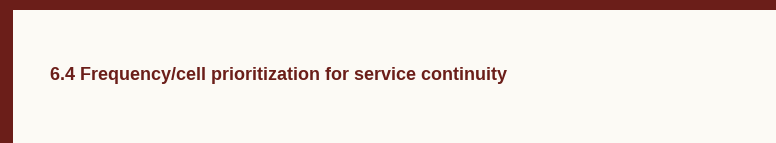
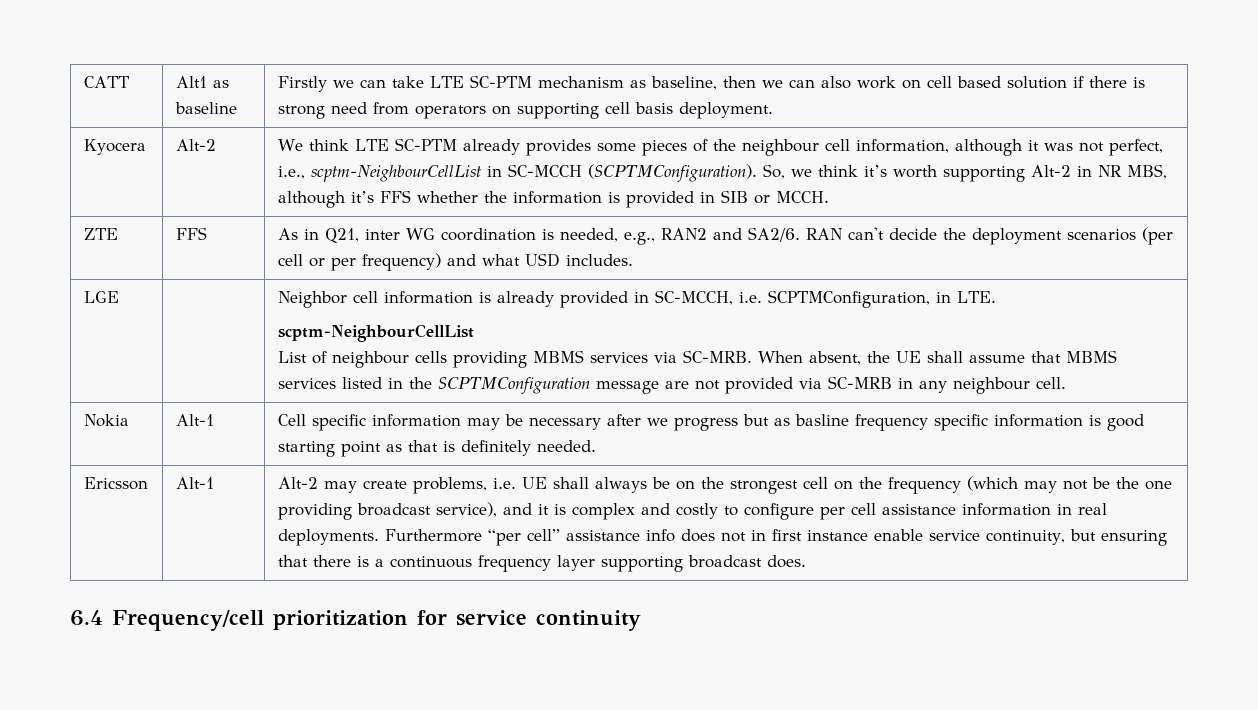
+ CATT | Alt1 as baseline | Firstly we can take LTE SC-PTM mechanism as baseline, then we can also work on cell based solution if there is strong need from operators on supporting cell basis deployment.
+ Kyocera | Alt-2 | We think LTE SC-PTM already provides some pieces of the neighbour cell information, although it was not perfect, i.e., scptm-NeighbourCellList in SC-MCCH (SCPTMConfiguration). So, we think it’s worth supporting Alt-2 in NR MBS, although it’s FFS whether the information is provided in SIB or MCCH.
+ ZTE | FFS | As in Q21, inter WG coordination is needed, e.g., RAN2 and SA2/6. RAN can't decide the deployment scenarios (per cell or per frequency) and what USD includes.
+ LGE | | Neighbor cell information is already provided in SC-MCCH, i.e. SCPTMConfiguration, in LTE.
+ scptm-NeighbourCellList
+ List of neighbour cells providing MBMS services via SC-MRB. When absent, the UE shall assume that MBMS services listed in the SCPTMConfiguration message are not provided via SC-MRB in any neighbour cell.
+ Nokia | Alt-1 | Cell specific information may be necessary after we progress but as basline frequency specific information is good starting point as that is definitely needed.
+ Ericsson | Alt-1 | Alt-2 may create problems, i.e. UE shall always be on the strongest cell on the frequency (which may not be the one providing broadcast service), and it is complex and costly to configure per cell assistance information in real deployments. Furthermore “per cell” assistance info does not in first instance enable service continuity, but ensuring that there is a continuous frequency layer supporting broadcast does.

